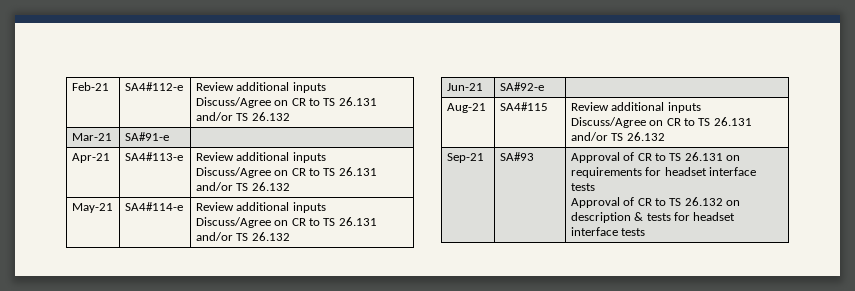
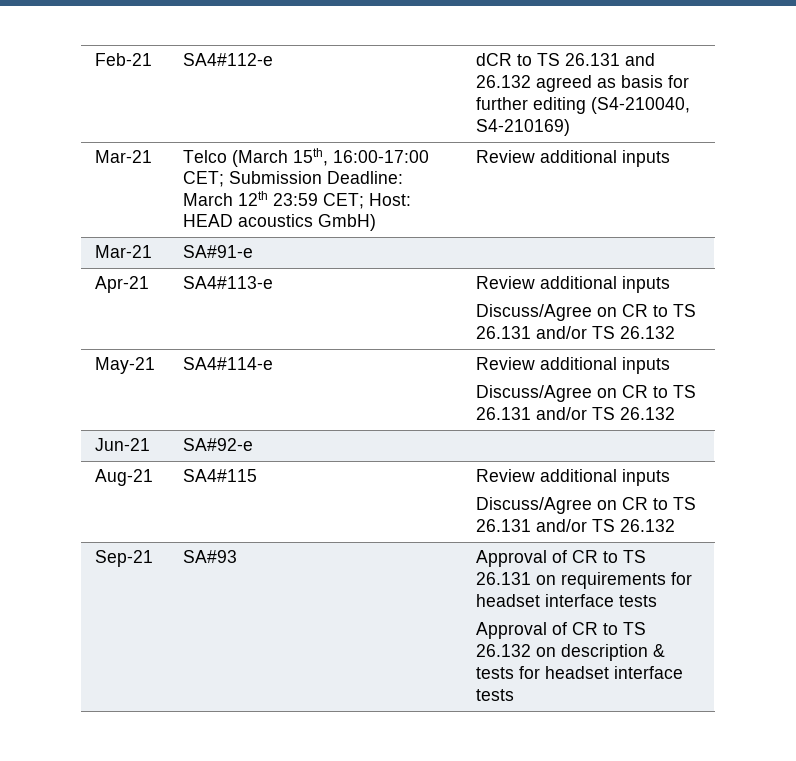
- Feb-21 | SA4#112-e | Review additional inputs
- Discuss/Agree on CR to TS 26.131 and/or TS 26.132
+ Feb-21 | SA4#112-e | dCR to TS 26.131 and 26.132 agreed as basis for further editing (S4-210040, S4-210169)
+ Mar-21 | Telco (March 15th, 16:00-17:00 CET; Submission Deadline: March 12th 23:59 CET; Host: HEAD acoustics GmbH) | Review additional inputs

